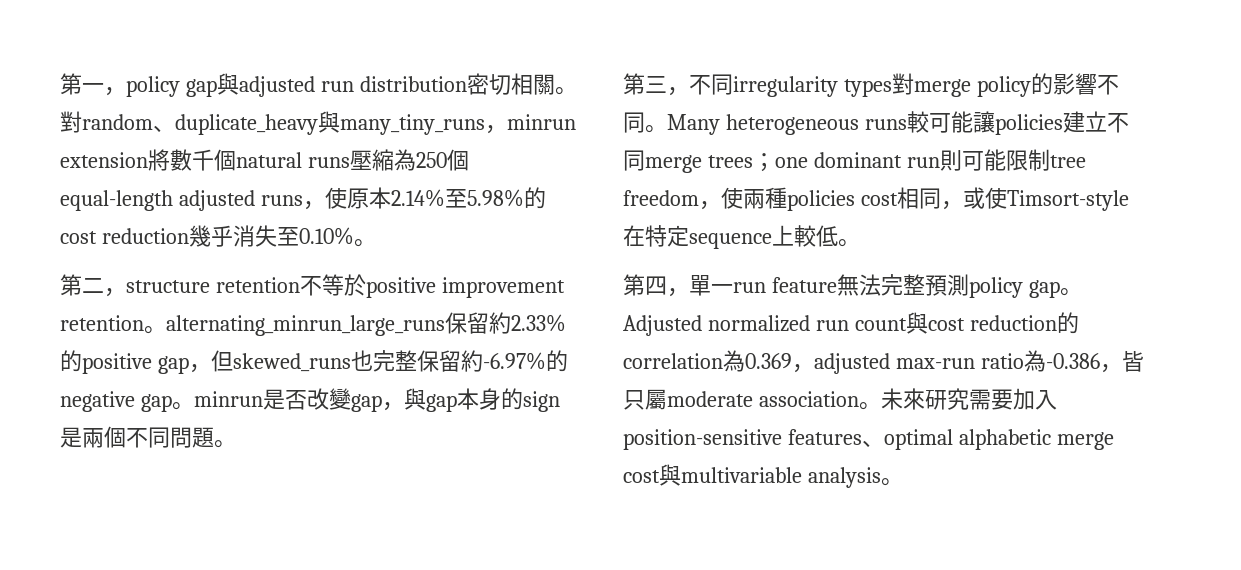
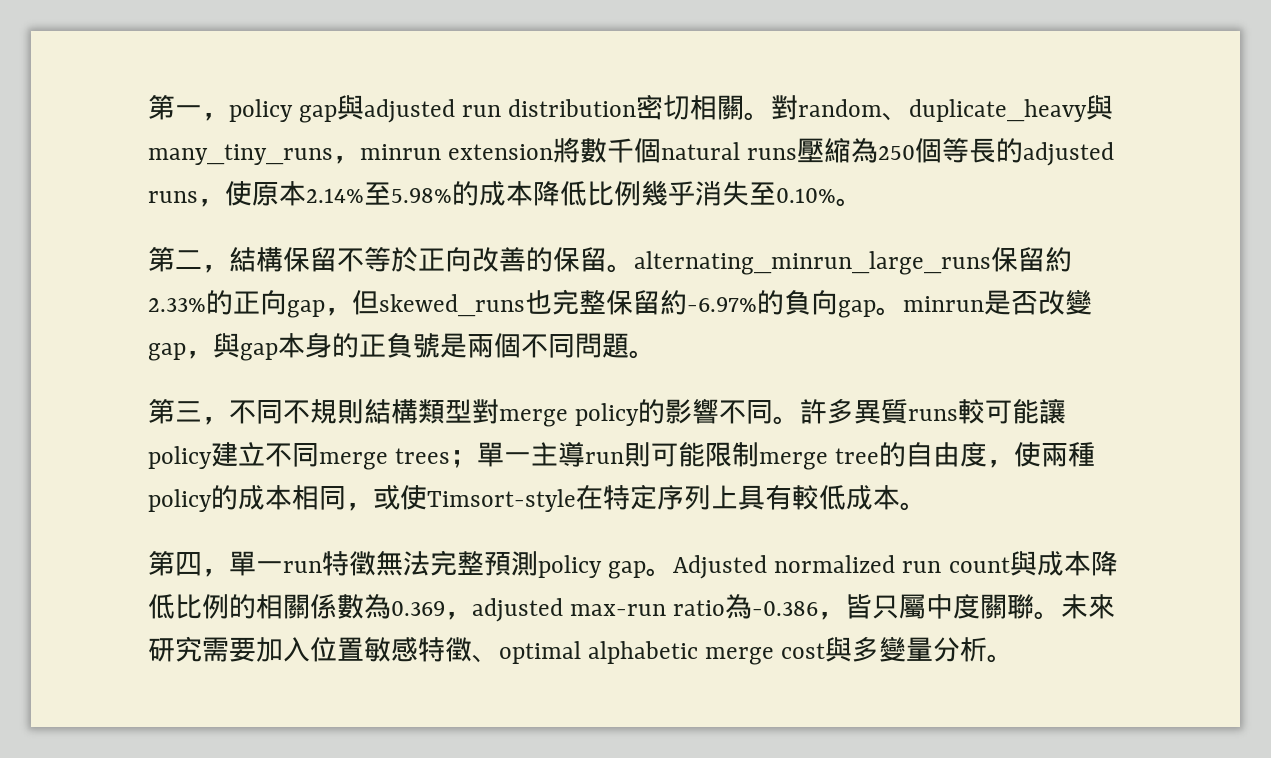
- 對random、duplicate_heavy與many_tiny_runs，minrun extension將數千個natural runs壓縮為250個equal-length adjusted runs，使原本2.14%至5.98%的cost reduction幾乎消失至0.10%。
+ 對random、duplicate_heavy與many_tiny_runs，minrun extension將數千個natural runs壓縮為250個等長的adjusted runs，使原本2.14%至5.98%的成本降低比例幾乎消失至0.10%。
- 第二，structure retention不等於positive improvement retention。alternating_minrun_large_runs保留約2.33%的positive gap，但skewed_runs也完整保留約-6.97%的negative gap。minrun是否改變gap，與gap本身的sign是兩個不同問題。
+ 第二，結構保留不等於正向改善的保留。alternating_minrun_large_runs保留約2.33%的正向gap，但skewed_runs也完整保留約-6.97%的負向gap。minrun是否改變gap，與gap本身的正負號是兩個不同問題。
- 第三，不同irregularity types對merge policy的影響不同。
+ 第三，不同不規則結構類型對merge policy的影響不同。
- Many heterogeneous runs較可能讓policies建立不同merge trees；one dominant run則可能限制tree freedom，使兩種policies cost相同，或使Timsort-style在特定sequence上較低。
+ 許多異質runs較可能讓policy建立不同merge trees；單一主導run則可能限制merge tree的自由度，使兩種policy的成本相同，或使Timsort-style在特定序列上具有較低成本。
- 第四，單一run feature無法完整預測policy gap。
+ 第四，單一run特徵無法完整預測policy gap。
- Adjusted normalized run count與cost reduction的correlation為0.369，adjusted max-run ratio為-0.386，皆只屬moderate association。
+ Adjusted normalized run count與成本降低比例的相關係數為0.369，adjusted max-run ratio為-0.386，皆只屬中度關聯。
- 未來研究需要加入position-sensitive features、optimal alphabetic merge cost與multivariable analysis。
+ 未來研究需要加入位置敏感特徵、optimal alphabetic merge cost與多變量分析。

